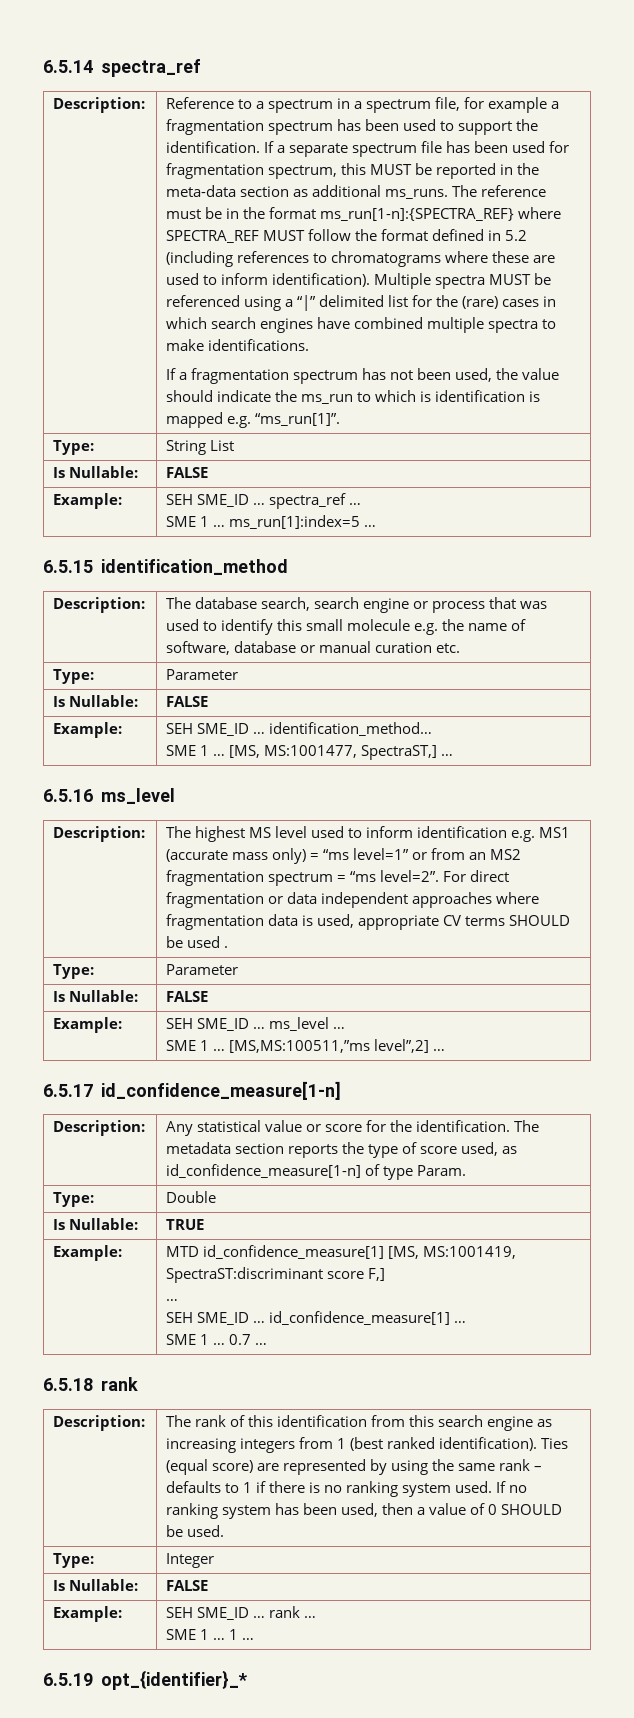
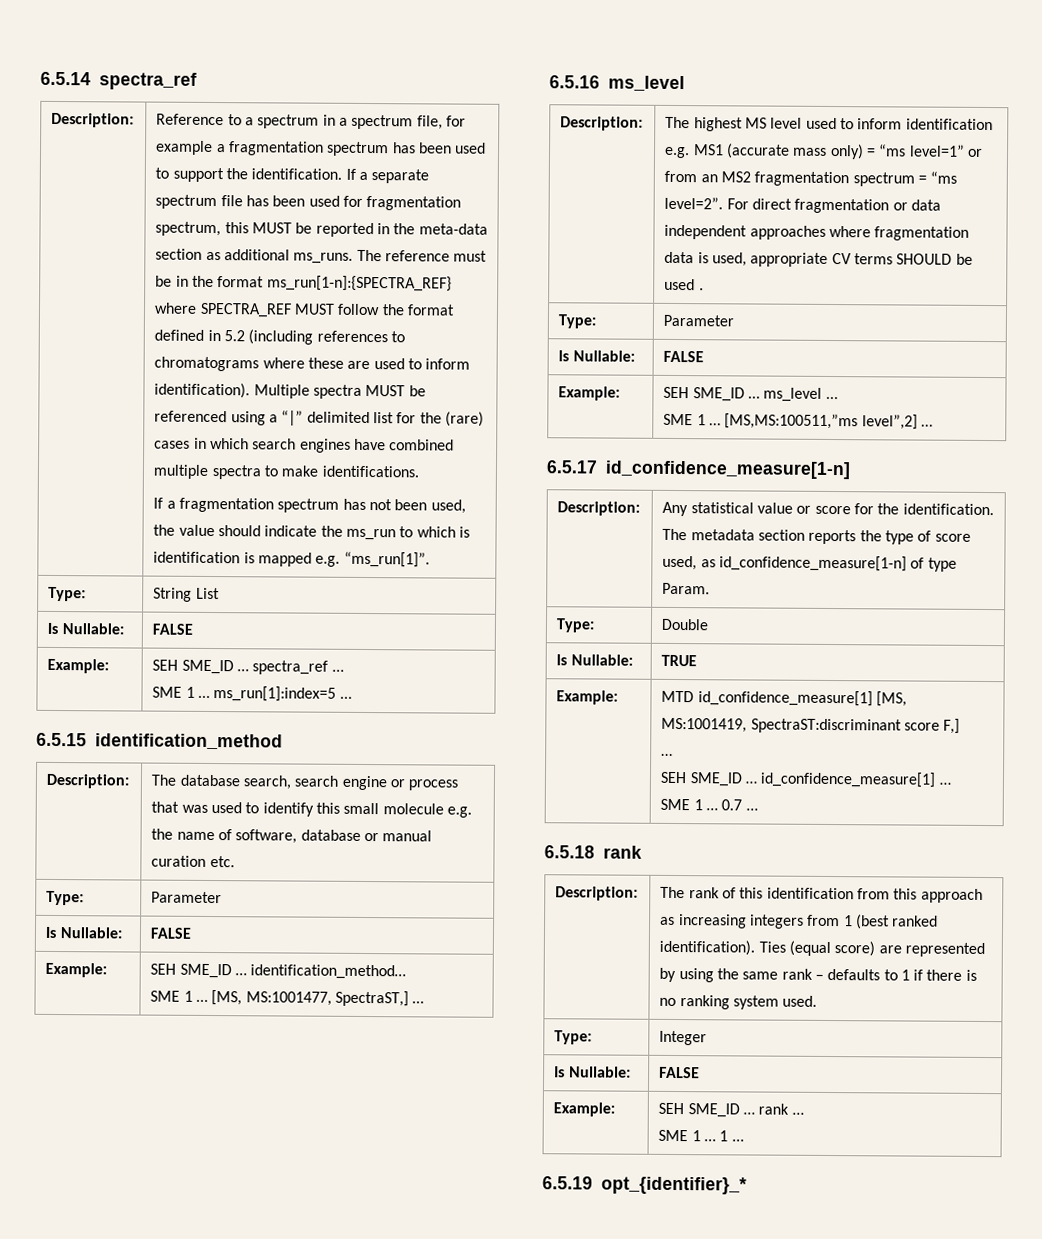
- The rank of this identification from this search engine as increasing integers from 1 (best ranked identification).
+ The rank of this identification from this approach as increasing integers from 1 (best ranked identification).
- If no ranking system has been used, then a value of 0 SHOULD be used.

